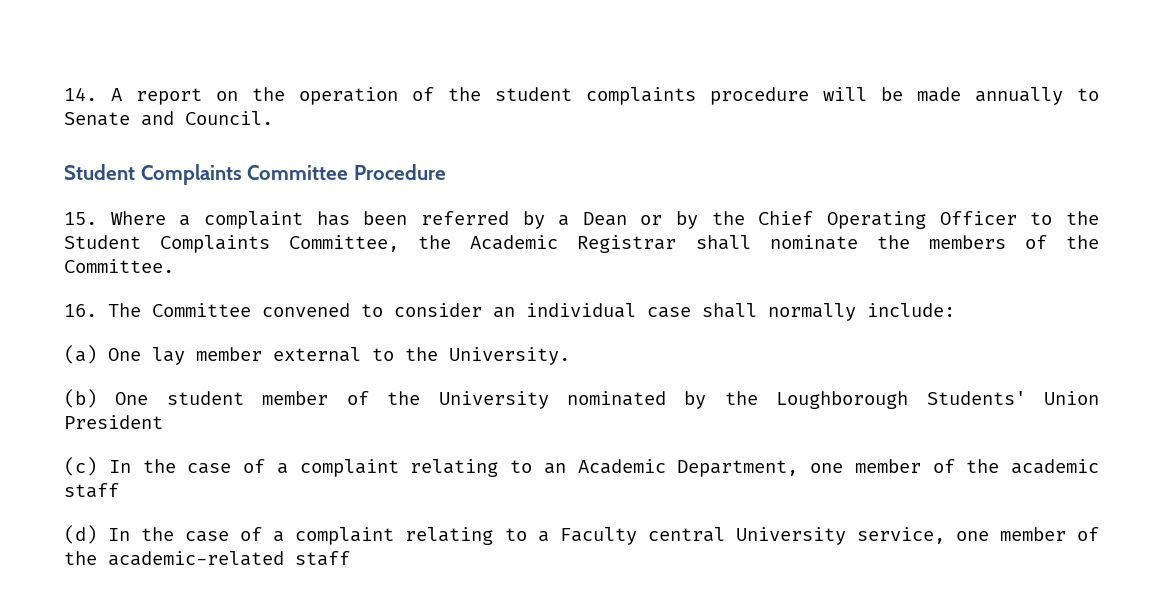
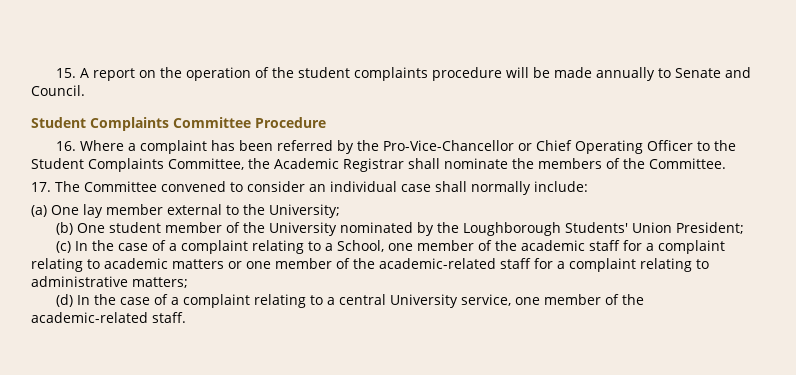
- 14. A report on the operation of the student complaints procedure will be made annually to Senate and Council.
+ 15. A report on the operation of the student complaints procedure will be made annually to Senate and Council.
- 15. Where a complaint has been referred by a Dean or by the Chief Operating Officer to the Student Complaints Committee, the Academic Registrar shall nominate the members of the Committee.
+ 16. Where a complaint has been referred by the Pro-Vice-Chancellor or Chief Operating Officer to the Student Complaints Committee, the Academic Registrar shall nominate the members of the Committee.
- 16. The Committee convened to consider an individual case shall normally include:
+ 17. The Committee convened to consider an individual case shall normally include:
- (a) One lay member external to the University.
+ (a) One lay member external to the University;
- (b) One student member of the University nominated by the Loughborough Students' Union President
+ (b) One student member of the University nominated by the Loughborough Students' Union President;
- (c) In the case of a complaint relating to an Academic Department, one member of the academic staff
+ (c) In the case of a complaint relating to a School, one member of the academic staff for a complaint relating to academic matters or one member of the academic-related staff for a complaint relating to administrative matters;
- (d) In the case of a complaint relating to a Faculty central University service, one member of the academic-related staff
+ (d) In the case of a complaint relating to a central University service, one member of the academic-related staff.

